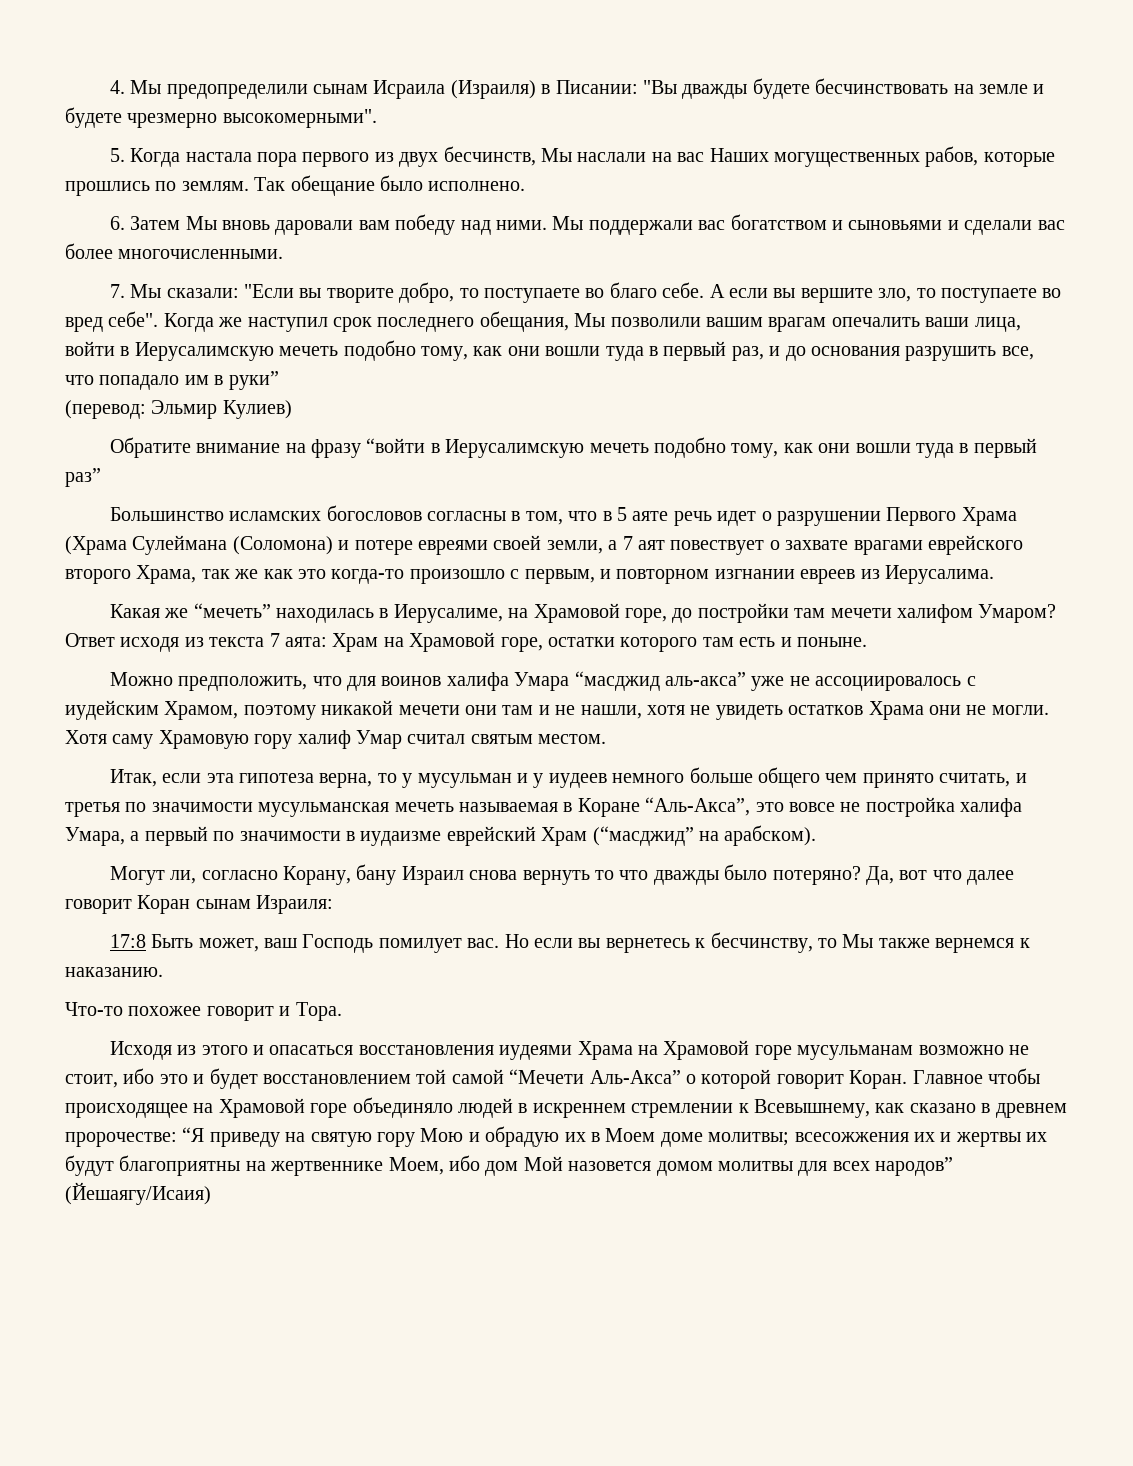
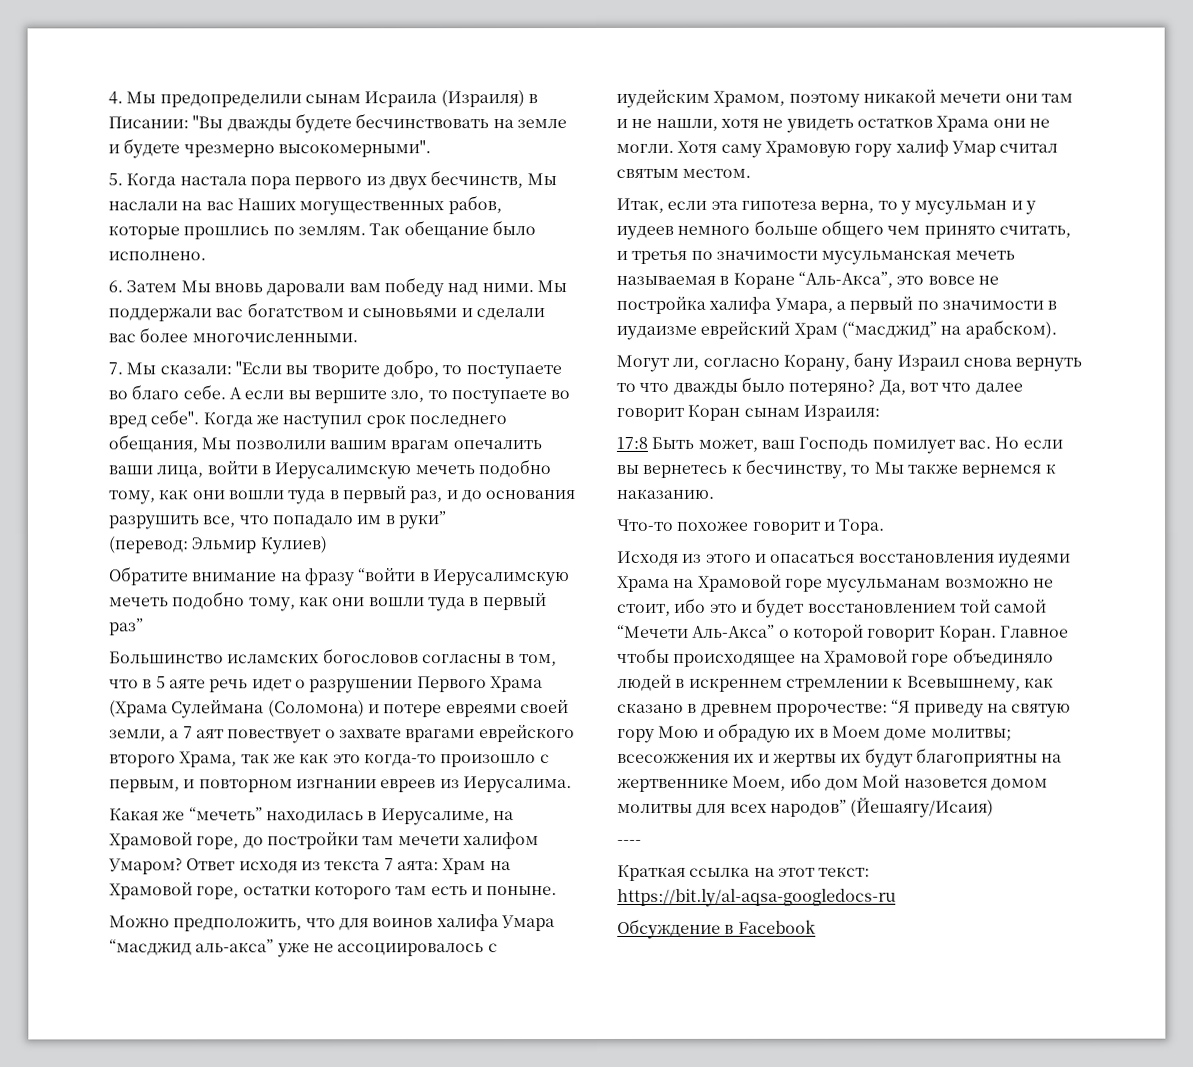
+ ----
+ Краткая ссылка на этот текст: https://bit.ly/al-aqsa-googledocs-ru
+ Обсуждение в Facebook

